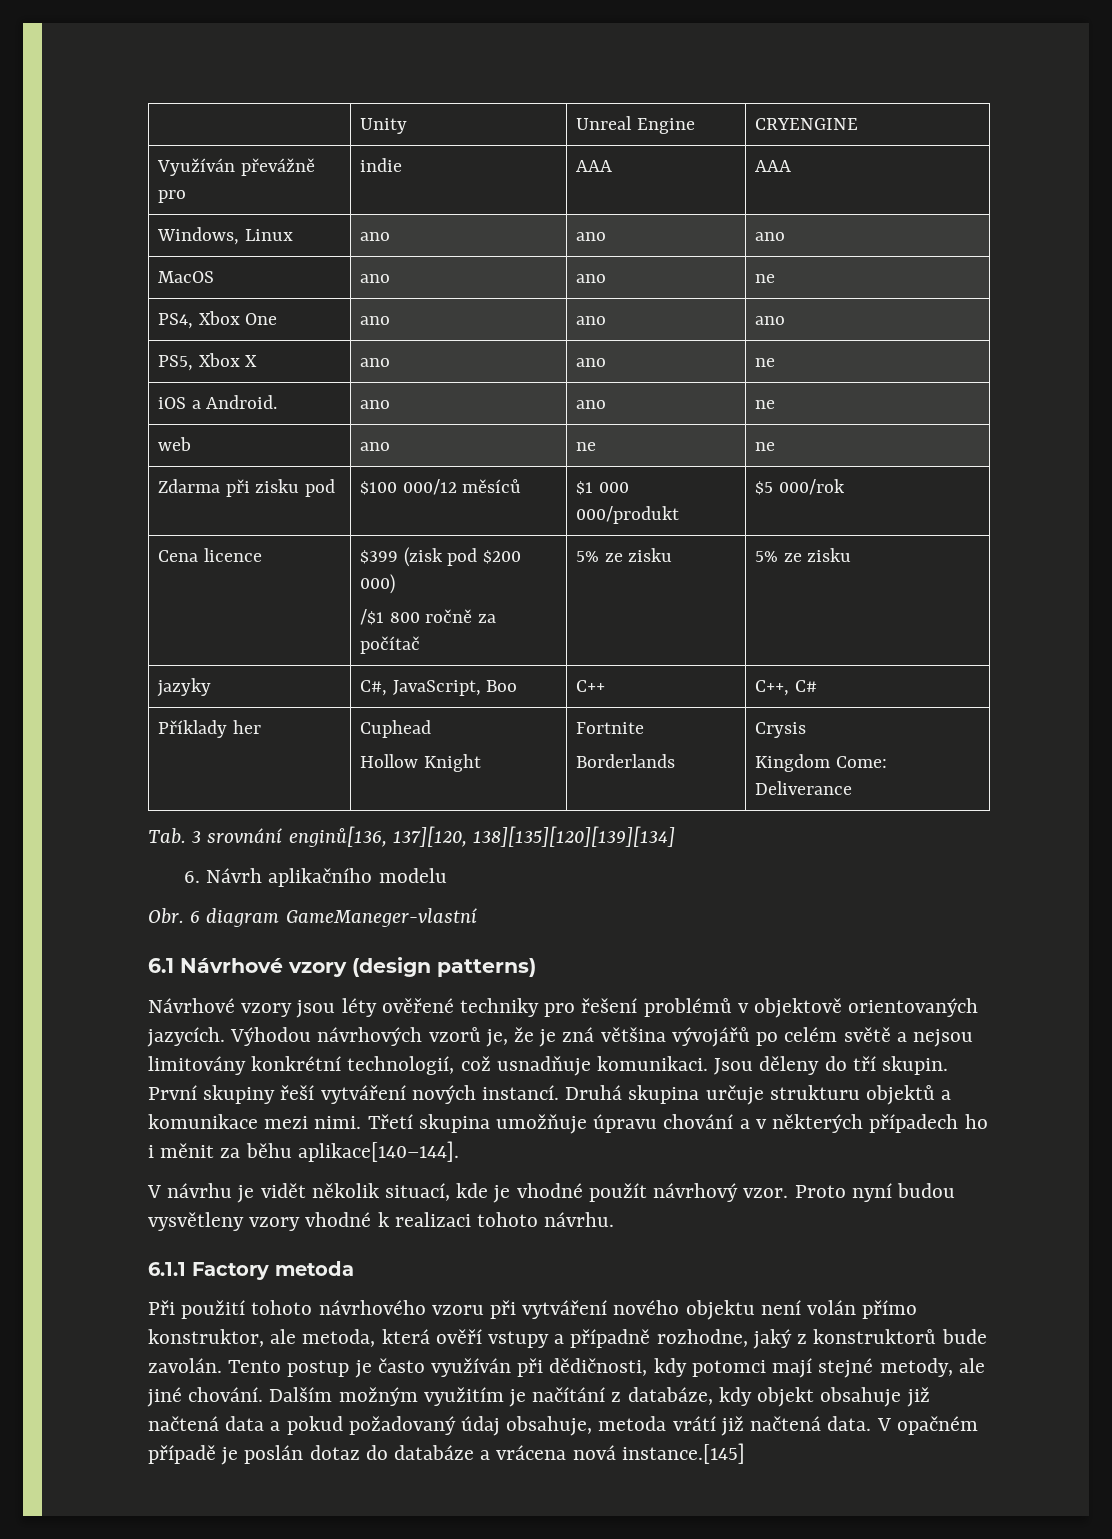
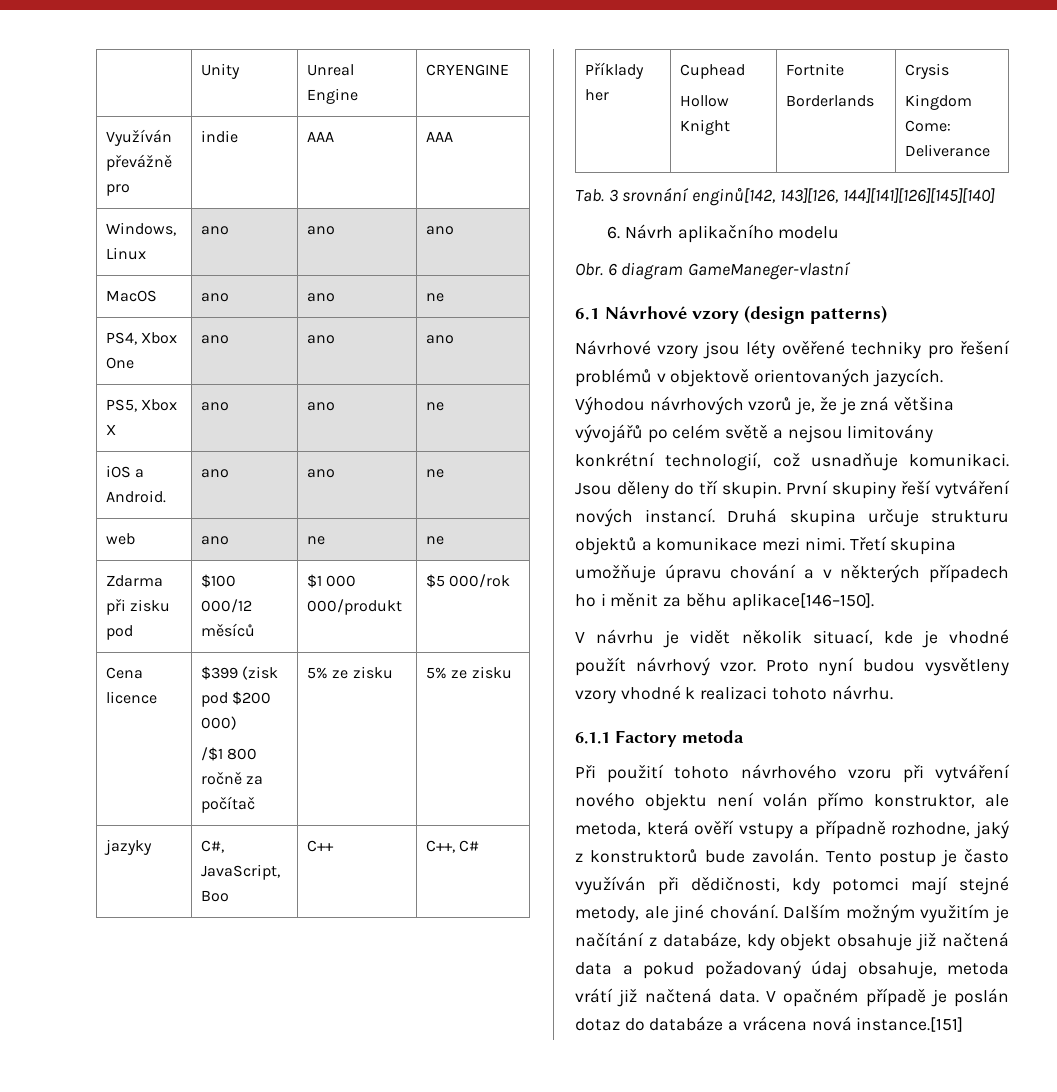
- Tab. 3 srovnání enginů[136, 137][120, 138][135][120][139][134]
+ Tab. 3 srovnání enginů[142, 143][126, 144][141][126][145][140]
- Třetí skupina umožňuje úpravu chování a v některých případech ho i měnit za běhu aplikace[140–144].
+ Třetí skupina umožňuje úpravu chování a v některých případech ho i měnit za běhu aplikace[146–150].
- V opačném případě je poslán dotaz do databáze a vrácena nová instance.[145]
+ V opačném případě je poslán dotaz do databáze a vrácena nová instance.[151]

